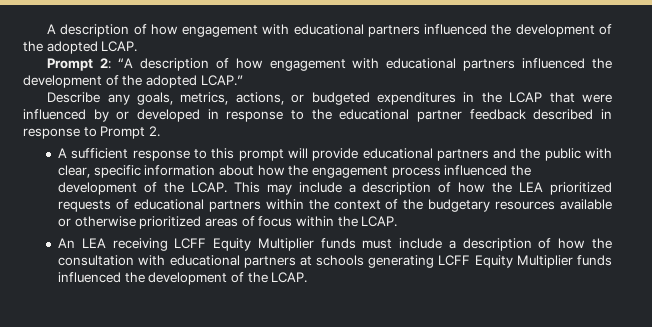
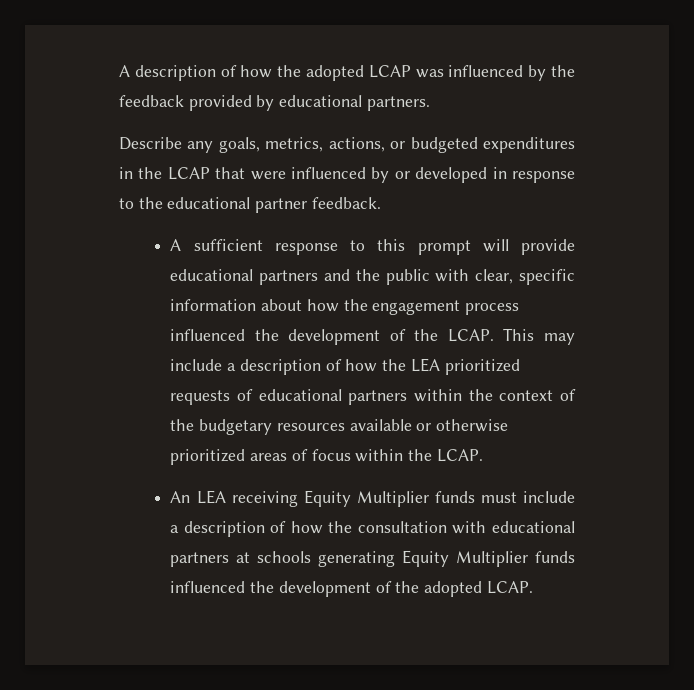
- A description of how engagement with educational partners influenced the development of the adopted LCAP.
- Prompt 2: “A description of how engagement with educational partners influenced the development of the adopted LCAP.”
+ A description of how the adopted LCAP was influenced by the feedback provided by educational partners.
- Describe any goals, metrics, actions, or budgeted expenditures in the LCAP that were influenced by or developed in response to the educational partner feedback described in response to Prompt 2.
+ Describe any goals, metrics, actions, or budgeted expenditures in the LCAP that were influenced by or developed in response to the educational partner feedback.
- An LEA receiving LCFF Equity Multiplier funds must include a description of how the consultation with educational partners at schools generating LCFF Equity Multiplier funds influenced the development of the LCAP.
+ An LEA receiving Equity Multiplier funds must include a description of how the consultation with educational partners at schools generating Equity Multiplier funds influenced the development of the adopted LCAP.

